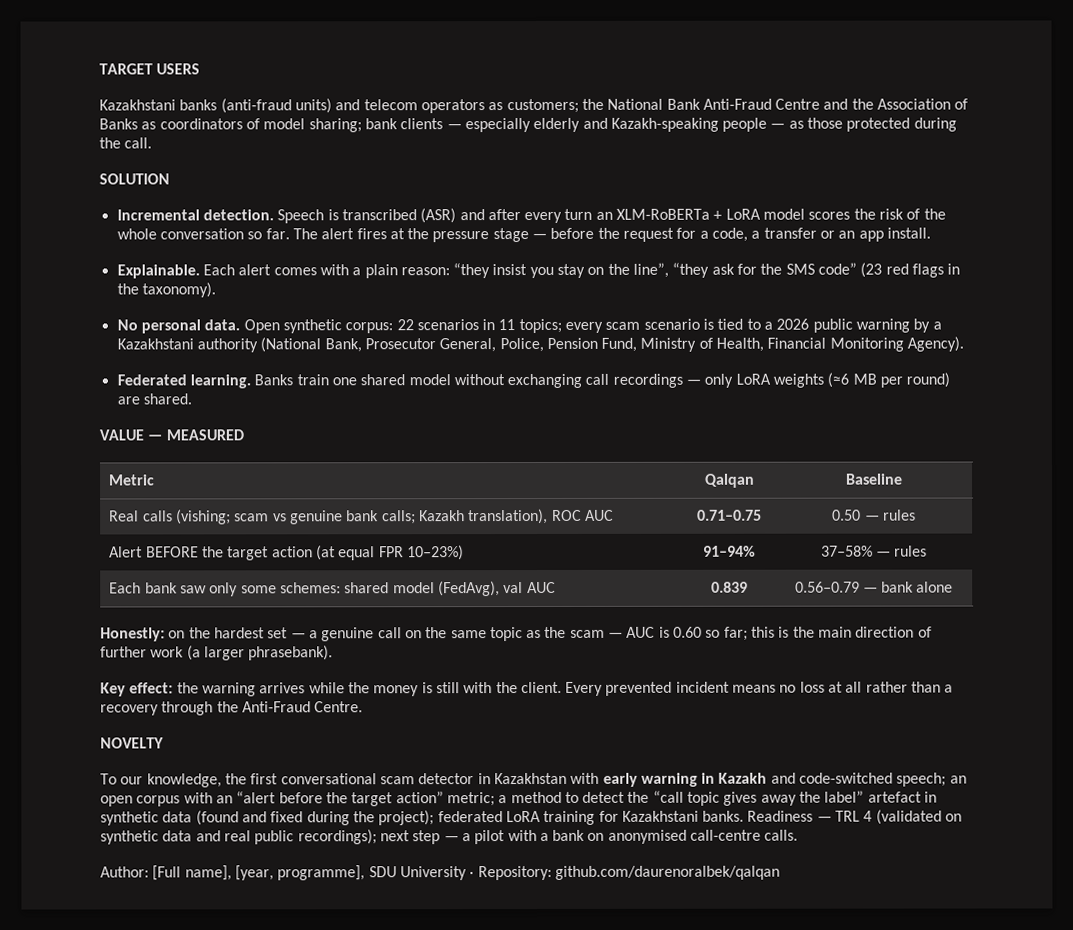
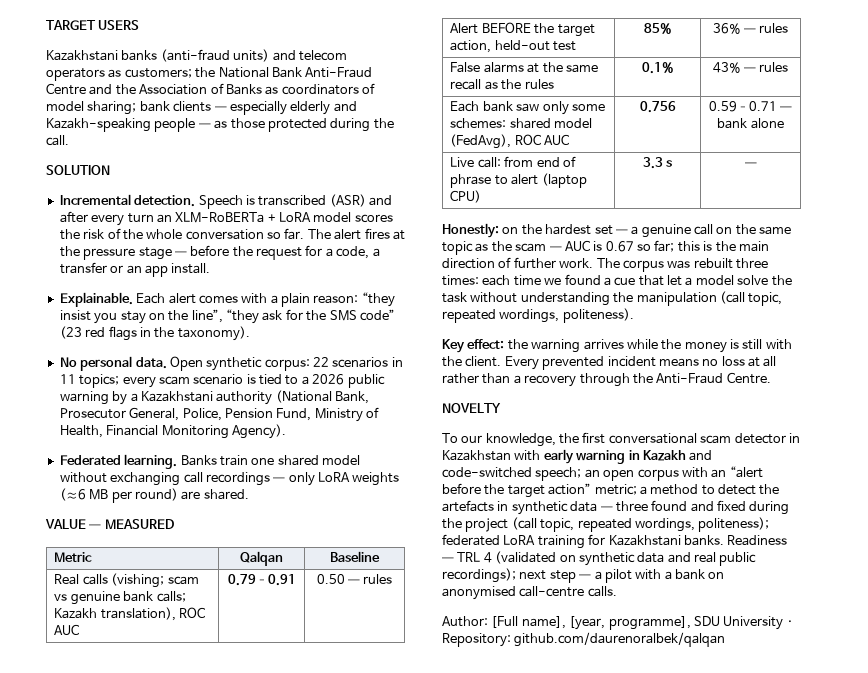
- Real calls (vishing; scam vs genuine bank calls; Kazakh translation), ROC AUC | 0.71–0.75 | 0.50 — rules
+ Real calls (vishing; scam vs genuine bank calls; Kazakh translation), ROC AUC | 0.79–0.91 | 0.50 — rules
- Alert BEFORE the target action (at equal FPR 10–23%) | 91–94% | 37–58% — rules
+ Alert BEFORE the target action, held-out test | 85% | 36% — rules
+ False alarms at the same recall as the rules | 0.1% | 43% — rules
- Each bank saw only some schemes: shared model (FedAvg), val AUC | 0.839 | 0.56–0.79 — bank alone
+ Each bank saw only some schemes: shared model (FedAvg), ROC AUC | 0.756 | 0.59–0.71 — bank alone
+ Live call: from end of phrase to alert (laptop CPU) | 3.3 s | —
- Honestly: on the hardest set — a genuine call on the same topic as the scam — AUC is 0.60 so far; this is the main direction of further work (a larger phrasebank).
+ Honestly: on the hardest set — a genuine call on the same topic as the scam — AUC is 0.67 so far; this is the main direction of further work. The corpus was rebuilt three times: each time we found a cue that let a model solve the task without understanding the manipulation (call topic, repeated wordings, politeness).
- To our knowledge, the first conversational scam detector in Kazakhstan with early warning in Kazakh and code-switched speech; an open corpus with an “alert before the target action” metric; a method to detect the “call topic gives away the label” artefact in synthetic data (found and fixed during the project); federated LoRA training for Kazakhstani banks.
+ To our knowledge, the first conversational scam detector in Kazakhstan with early warning in Kazakh and code-switched speech; an open corpus with an “alert before the target action” metric; a method to detect the artefacts in synthetic data — three found and fixed during the project (call topic, repeated wordings, politeness); federated LoRA training for Kazakhstani banks.

